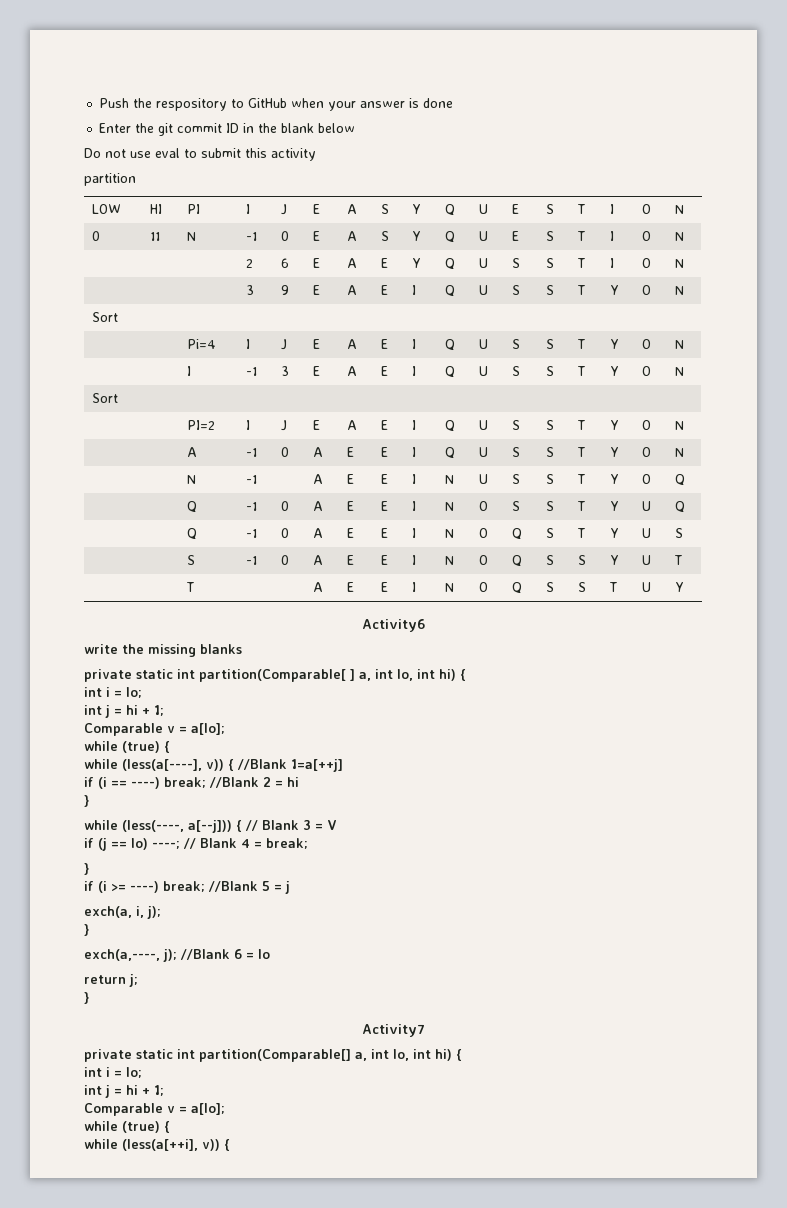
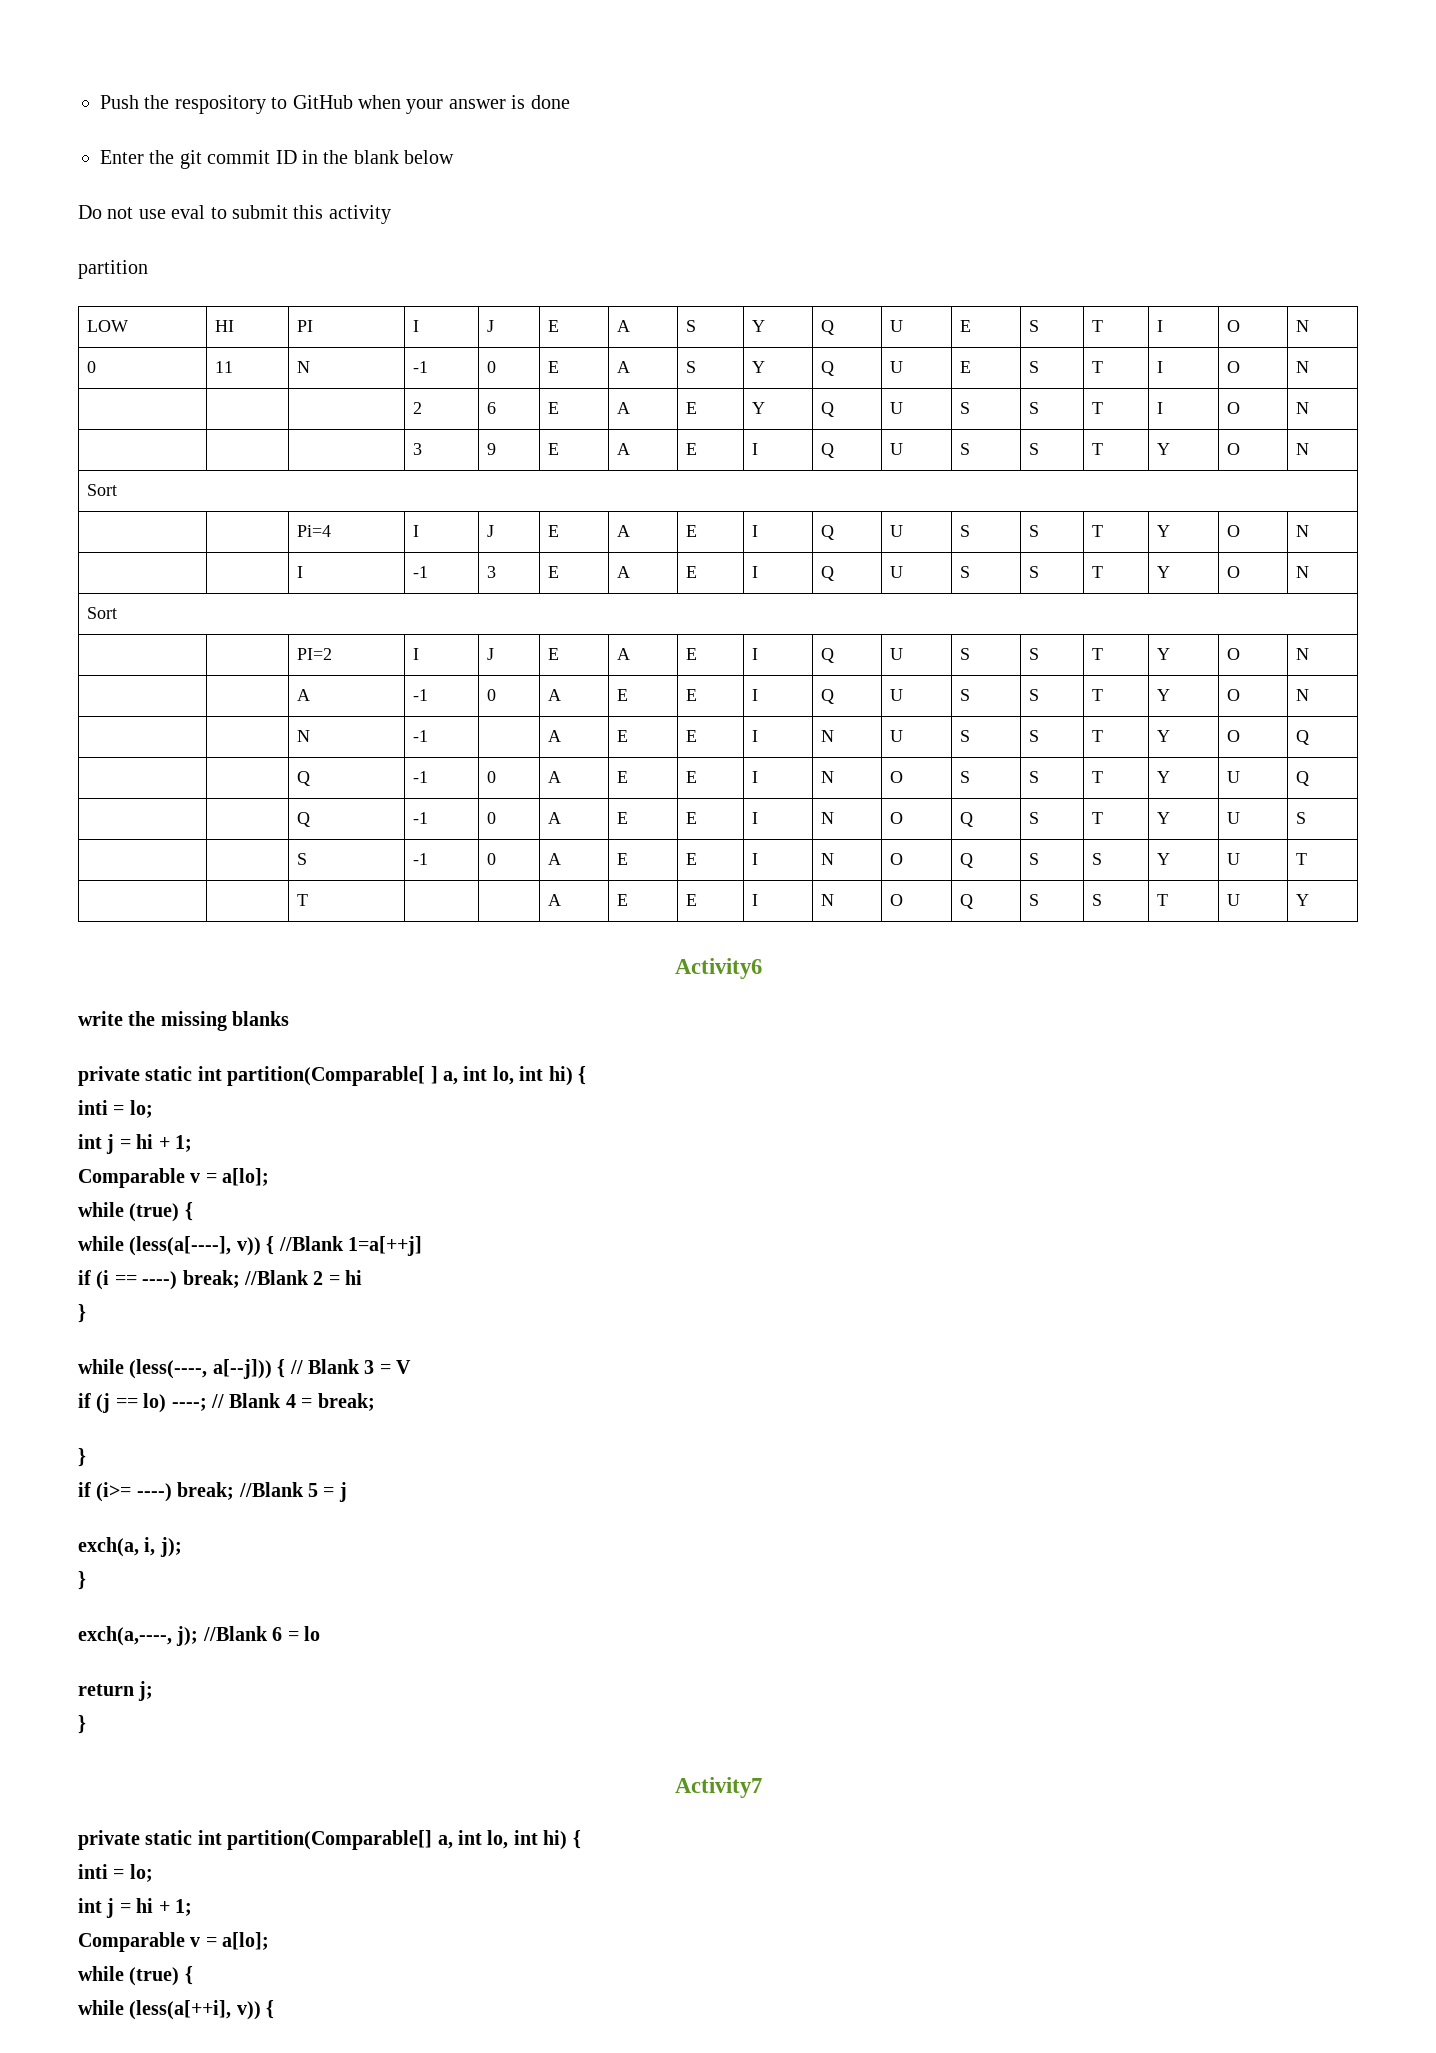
  private static int partition(Comparable[ ] a, int lo, int hi) {
- int i = lo;
+ inti = lo;
- if (i >= ----) break; //Blank 5 = j
+ if (i>= ----) break; //Blank 5 = j
  private static int partition(Comparable[] a, int lo, int hi) {
- int i = lo;
+ inti = lo;

